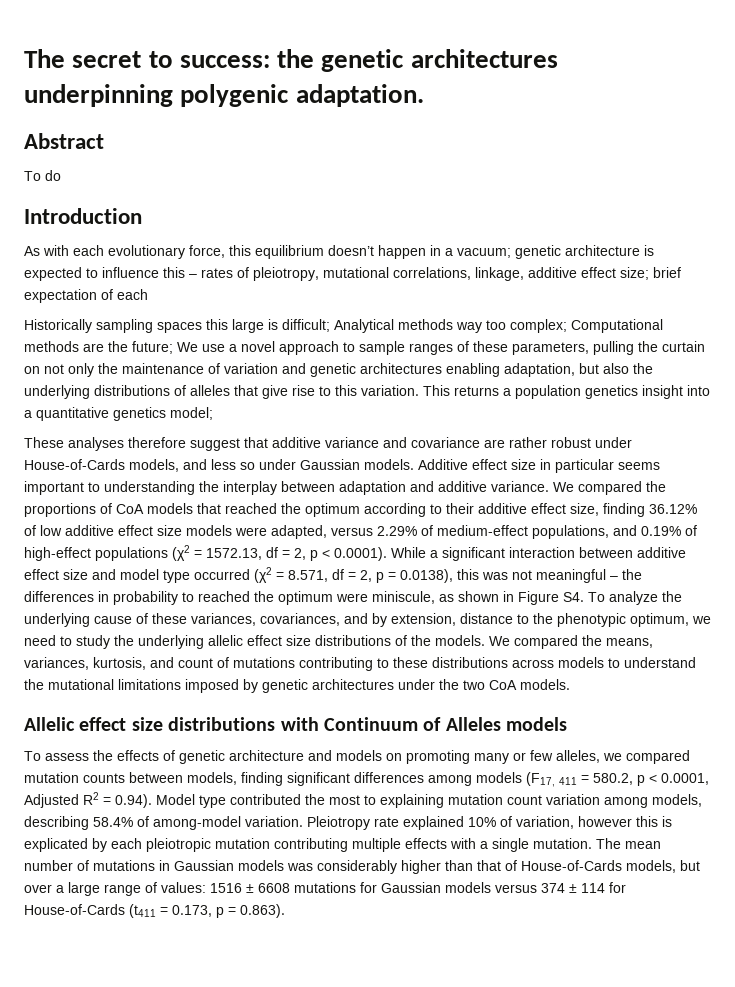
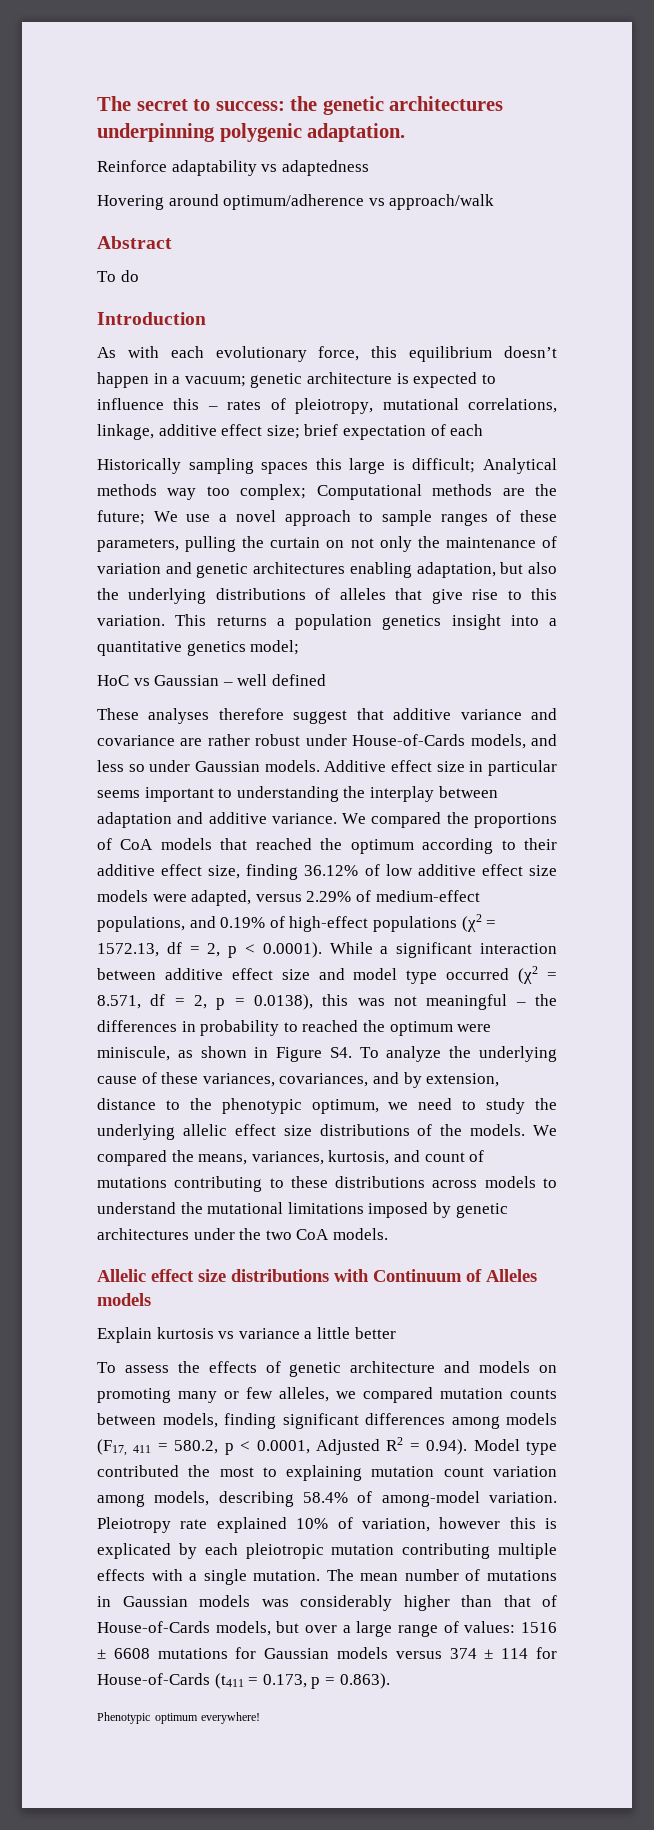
+ Reinforce adaptability vs adaptedness
+ Hovering around optimum/adherence vs approach/walk
+ HoC vs Gaussian – well defined
+ Explain kurtosis vs variance a little better
+ Phenotypic optimum everywhere!

